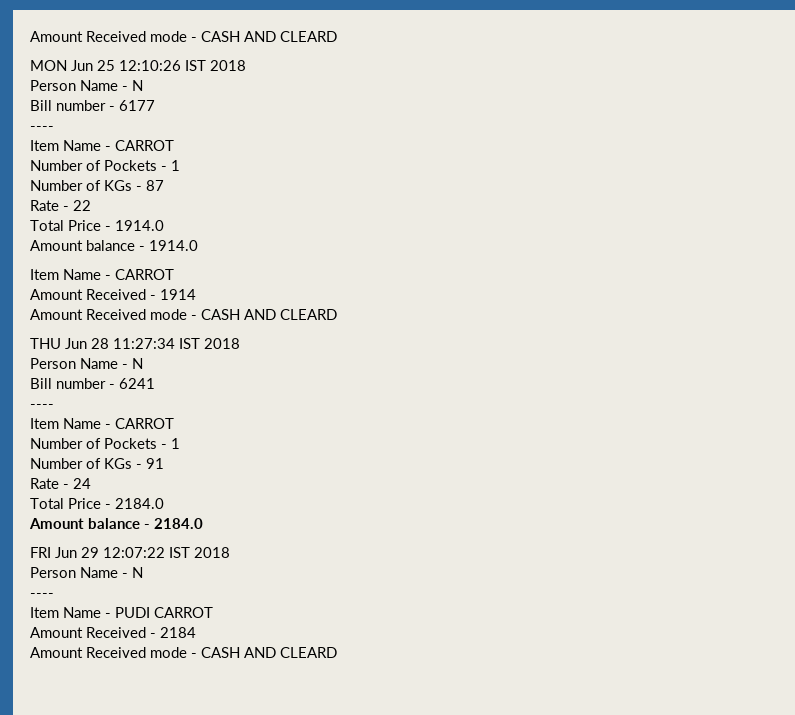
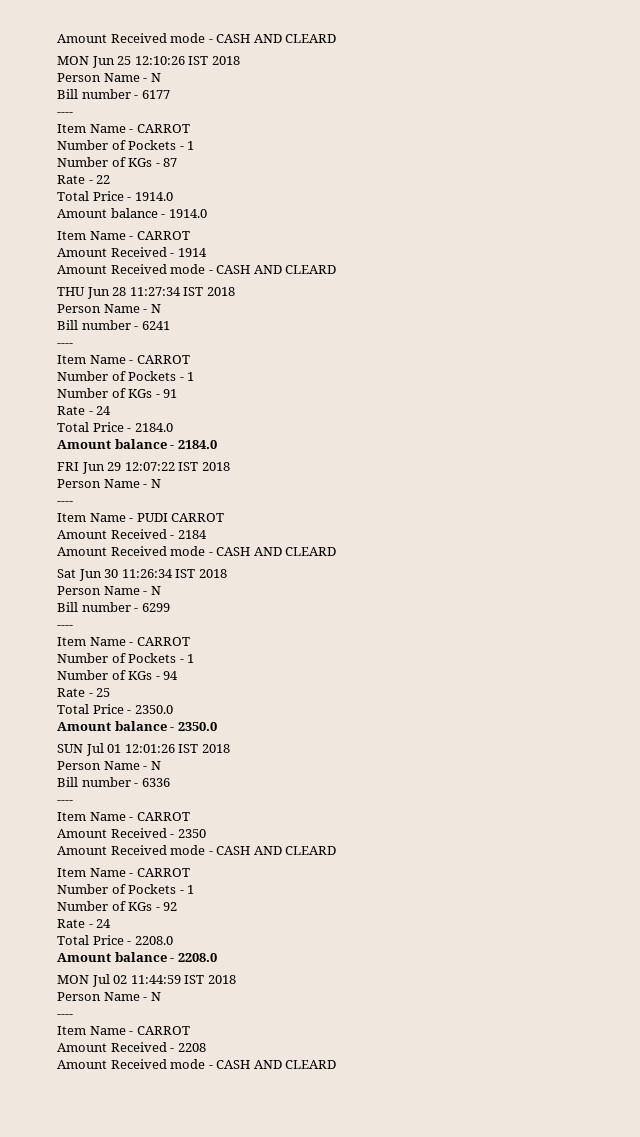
+ Sat Jun 30 11:26:34 IST 2018
+ Person Name - N
+ Bill number - 6299
+ ----
+ Item Name - CARROT
+ Number of Pockets - 1
+ Number of KGs - 94
+ Rate - 25
+ Total Price - 2350.0
+ Amount balance - 2350.0
+ SUN Jul 01 12:01:26 IST 2018
+ Person Name - N
+ Bill number - 6336
+ ----
+ Item Name - CARROT
+ Amount Received - 2350
+ Amount Received mode - CASH AND CLEARD
+ Item Name - CARROT
+ Number of Pockets - 1
+ Number of KGs - 92
+ Rate - 24
+ Total Price - 2208.0
+ Amount balance - 2208.0
+ MON Jul 02 11:44:59 IST 2018
+ Person Name - N
+ ----
+ Item Name - CARROT
+ Amount Received - 2208
+ Amount Received mode - CASH AND CLEARD

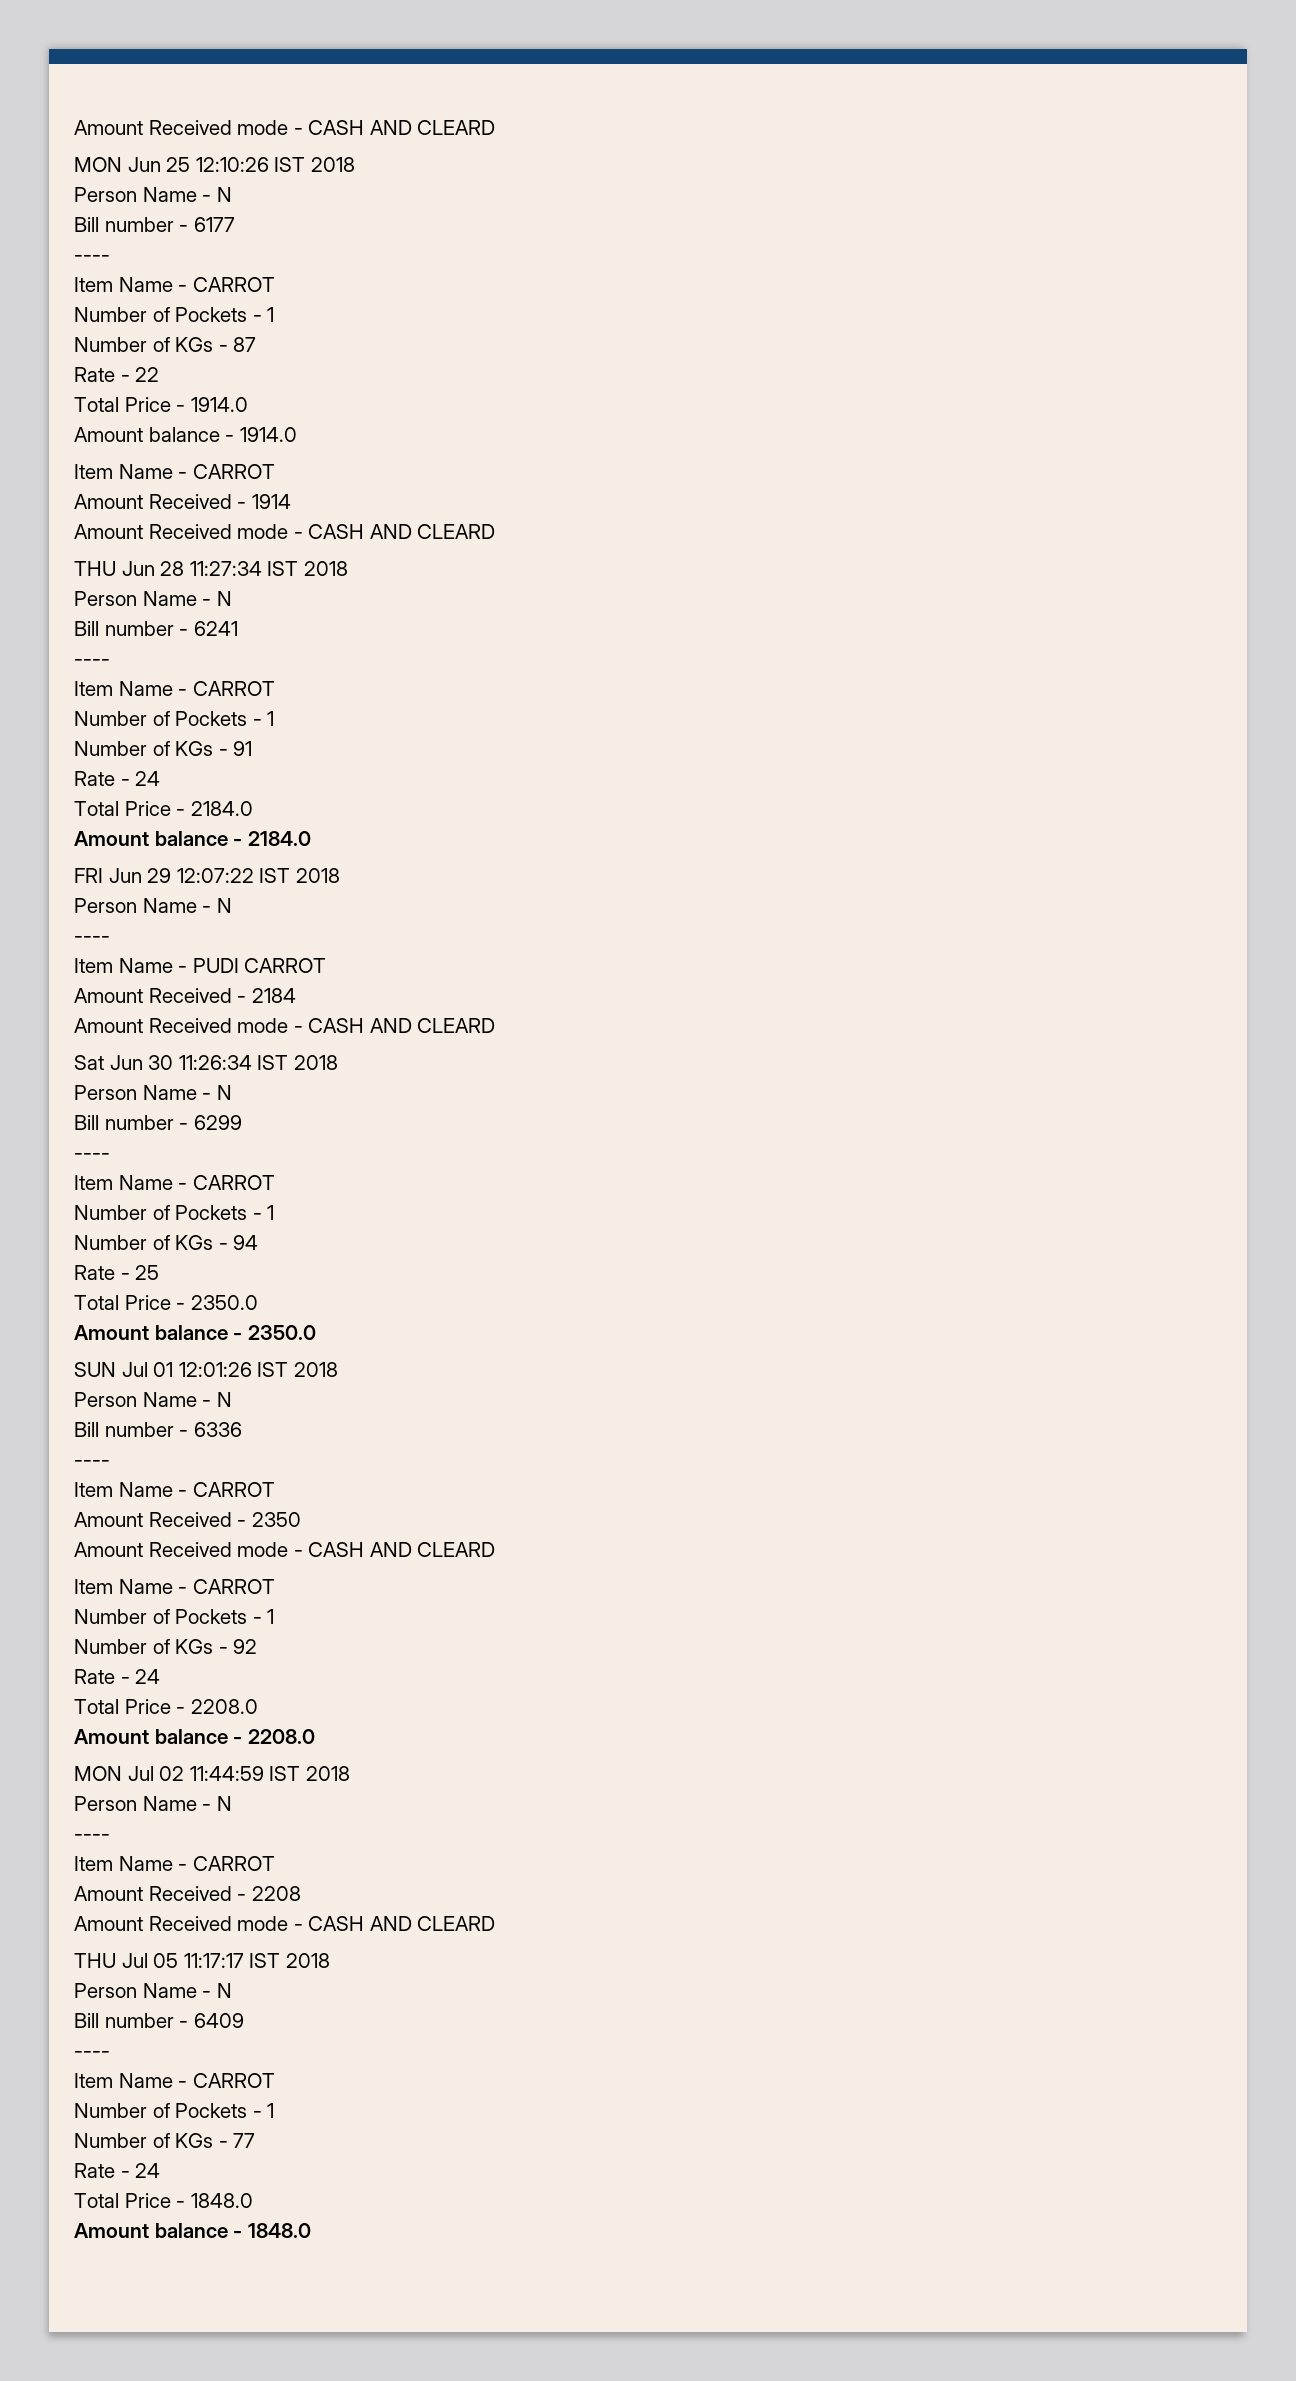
+ THU Jul 05 11:17:17 IST 2018
+ Person Name - N
+ Bill number - 6409
+ ----
+ Item Name - CARROT
+ Number of Pockets - 1
+ Number of KGs - 77
+ Rate - 24
+ Total Price - 1848.0
+ Amount balance - 1848.0

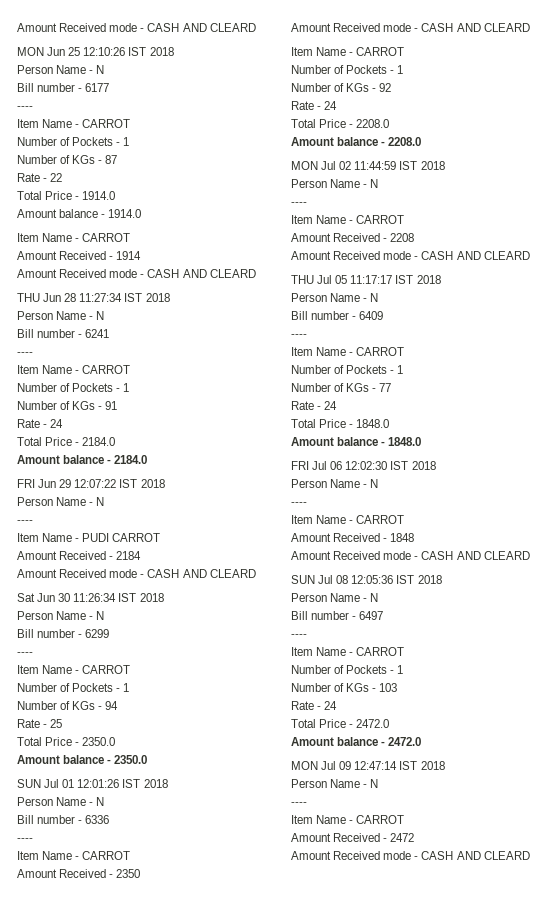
+ FRI Jul 06 12:02:30 IST 2018
+ Person Name - N
+ ----
+ Item Name - CARROT
+ Amount Received - 1848
+ Amount Received mode - CASH AND CLEARD
+ SUN Jul 08 12:05:36 IST 2018
+ Person Name - N
+ Bill number - 6497
+ ----
+ Item Name - CARROT
+ Number of Pockets - 1
+ Number of KGs - 103
+ Rate - 24
+ Total Price - 2472.0
+ Amount balance - 2472.0
+ MON Jul 09 12:47:14 IST 2018
+ Person Name - N
+ ----
+ Item Name - CARROT
+ Amount Received - 2472
+ Amount Received mode - CASH AND CLEARD

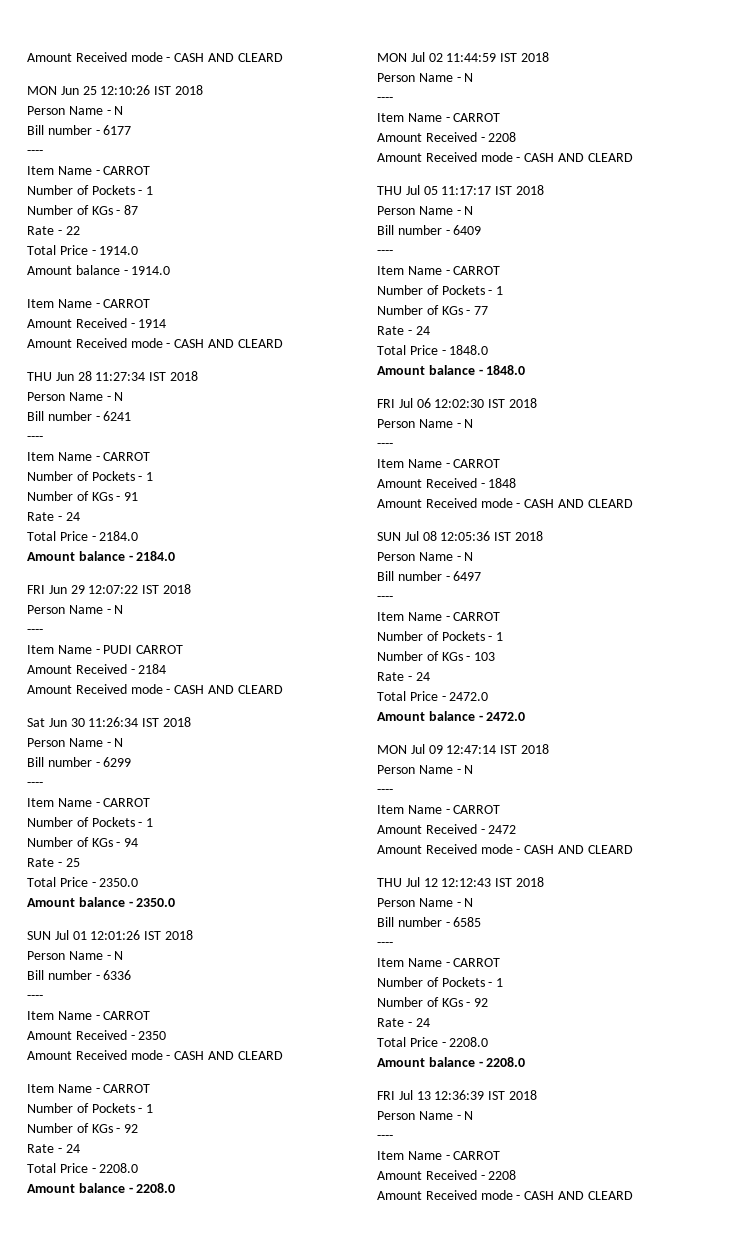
+ THU Jul 12 12:12:43 IST 2018
+ Person Name - N
+ Bill number - 6585
+ ----
+ Item Name - CARROT
+ Number of Pockets - 1
+ Number of KGs - 92
+ Rate - 24
+ Total Price - 2208.0
+ Amount balance - 2208.0
+ FRI Jul 13 12:36:39 IST 2018
+ Person Name - N
+ ----
+ Item Name - CARROT
+ Amount Received - 2208
+ Amount Received mode - CASH AND CLEARD

